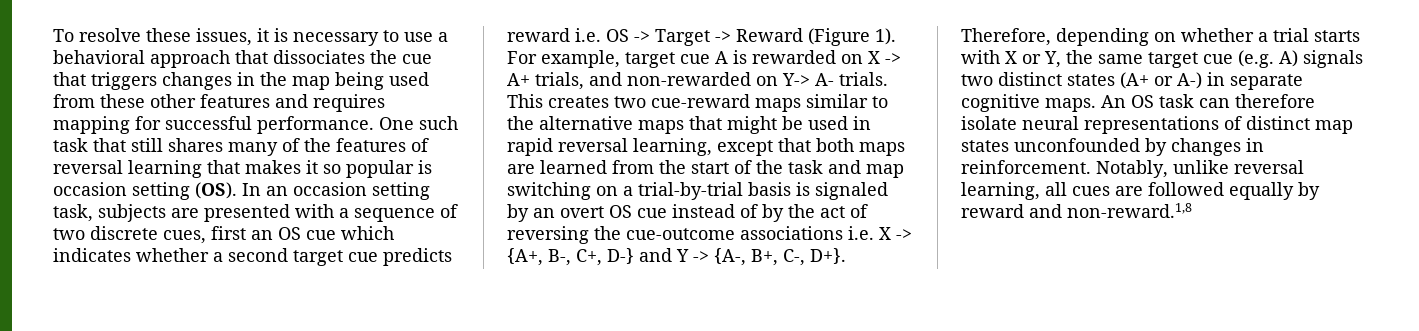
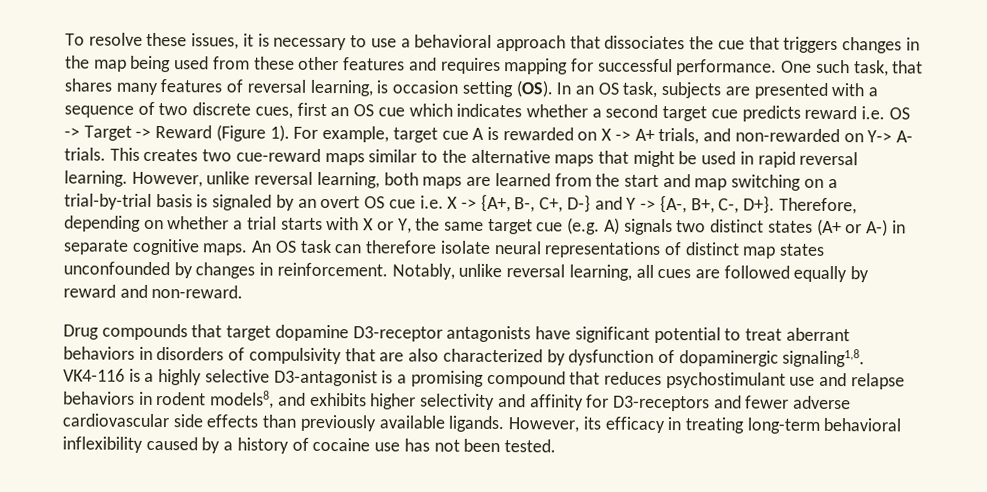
- One such task that still shares many of the features of reversal learning that makes it so popular is occasion setting (OS). In an occasion setting task, subjects are presented with a sequence of two discrete cues, first an OS cue which indicates whether a second target cue predicts reward i.e. OS -> Target -> Reward (Figure 1).
+ One such task, that shares many features of reversal learning, is occasion setting (OS). In an OS task, subjects are presented with a sequence of two discrete cues, first an OS cue which indicates whether a second target cue predicts reward i.e. OS -> Target -> Reward (Figure 1).
- This creates two cue-reward maps similar to the alternative maps that might be used in rapid reversal learning, except that both maps are learned from the start of the task and map switching on a trial-by-trial basis is signaled by an overt OS cue instead of by the act of reversing the cue-outcome associations i.e. X -> {A+, B-, C+, D-} and Y -> {A-, B+, C-, D+}. Therefore, depending on whether a trial starts with X or Y, the same target cue (e.g. A) signals two distinct states (A+ or A-) in separate cognitive maps.
+ This creates two cue-reward maps similar to the alternative maps that might be used in rapid reversal learning. However, unlike reversal learning, both maps are learned from the start and map switching on a trial-by-trial basis is signaled by an overt OS cue i.e. X -> {A+, B-, C+, D-} and Y -> {A-, B+, C-, D+}. Therefore, depending on whether a trial starts with X or Y, the same target cue (e.g. A) signals two distinct states (A+ or A-) in separate cognitive maps.
- Notably, unlike reversal learning, all cues are followed equally by reward and non-reward.1,8
+ Notably, unlike reversal learning, all cues are followed equally by reward and non-reward.
+ Drug compounds that target dopamine D3-receptor antagonists have significant potential to treat aberrant behaviors in disorders of compulsivity that are also characterized by dysfunction of dopaminergic signaling1,8. VK4-116 is a highly selective D3-antagonist is a promising compound that reduces psychostimulant use and relapse behaviors in rodent models8, and exhibits higher selectivity and affinity for D3-receptors and fewer adverse cardiovascular side effects than previously available ligands. However, its efficacy in treating long-term behavioral inflexibility caused by a history of cocaine use has not been tested.

